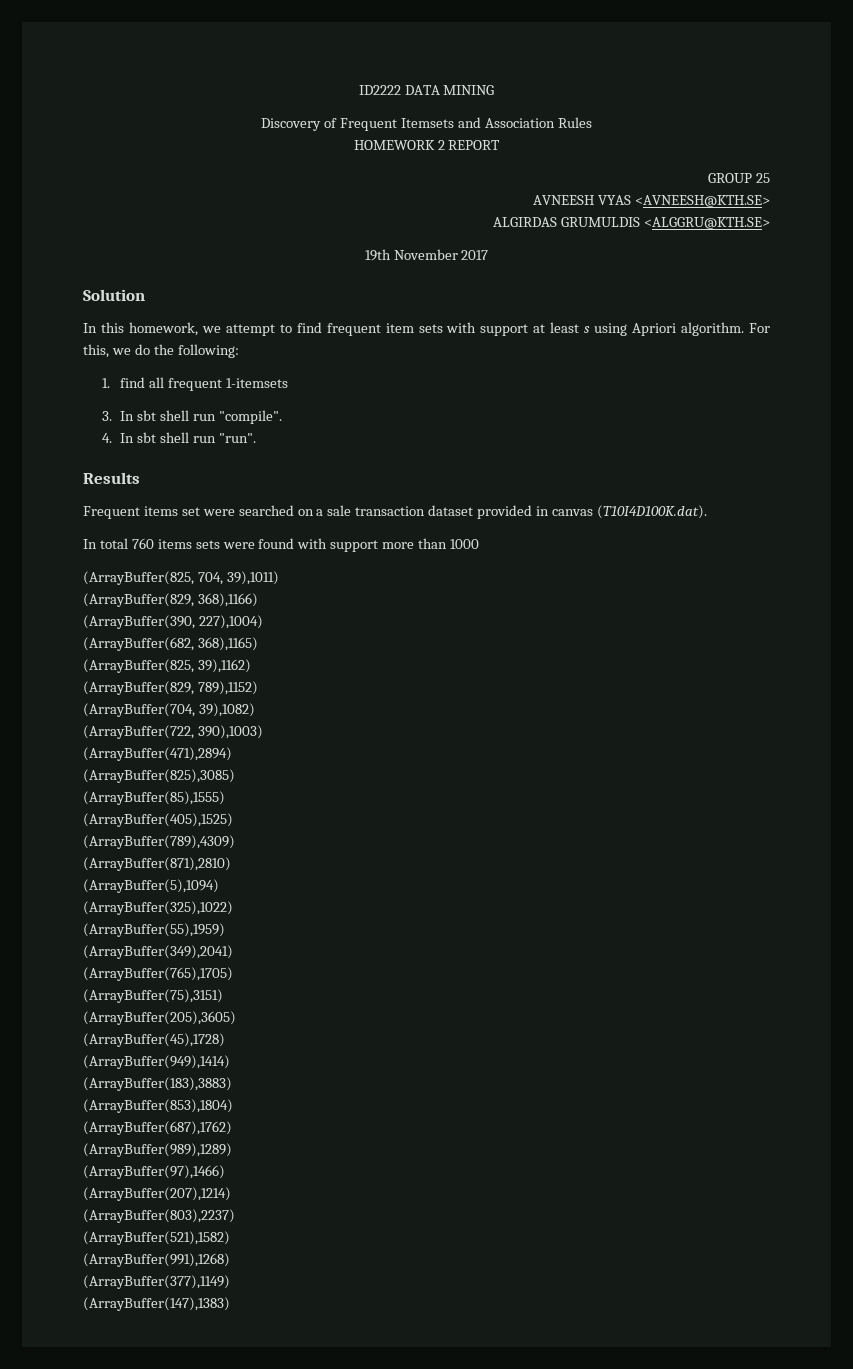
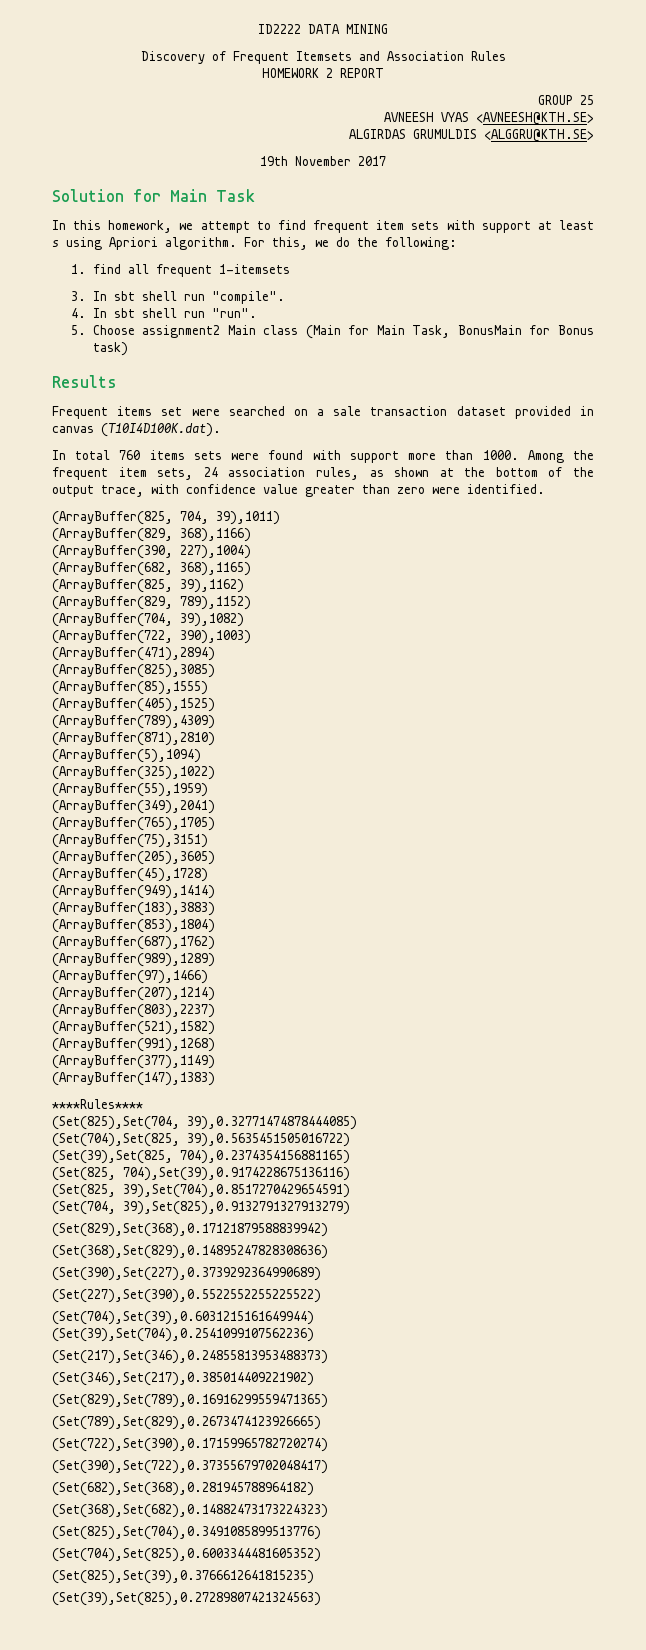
- Solution
+ Solution for Main Task
+ 5. Choose assignment2 Main class (Main for Main Task, BonusMain for Bonus task)
- In total 760 items sets were found with support more than 1000
+ In total 760 items sets were found with support more than 1000. Among the frequent item sets, 24 association rules, as shown at the bottom of the output trace, with confidence value greater than zero were identified.
+ ****Rules****
+ (Set(825),Set(704, 39),0.32771474878444085)
+ (Set(704),Set(825, 39),0.5635451505016722)
+ (Set(39),Set(825, 704),0.2374354156881165)
+ (Set(825, 704),Set(39),0.9174228675136116)
+ (Set(825, 39),Set(704),0.8517270429654591)
+ (Set(704, 39),Set(825),0.9132791327913279)
+ (Set(829),Set(368),0.17121879588839942)
+ (Set(368),Set(829),0.14895247828308636)
+ (Set(390),Set(227),0.3739292364990689)
+ (Set(227),Set(390),0.5522552255225522)
+ (Set(704),Set(39),0.6031215161649944)
+ (Set(39),Set(704),0.2541099107562236)
+ (Set(217),Set(346),0.24855813953488373)
+ (Set(346),Set(217),0.385014409221902)
+ (Set(829),Set(789),0.16916299559471365)
+ (Set(789),Set(829),0.2673474123926665)
+ (Set(722),Set(390),0.17159965782720274)
+ (Set(390),Set(722),0.37355679702048417)
+ (Set(682),Set(368),0.281945788964182)
+ (Set(368),Set(682),0.14882473173224323)
+ (Set(825),Set(704),0.3491085899513776)
+ (Set(704),Set(825),0.6003344481605352)
+ (Set(825),Set(39),0.3766612641815235)
+ (Set(39),Set(825),0.27289807421324563)

